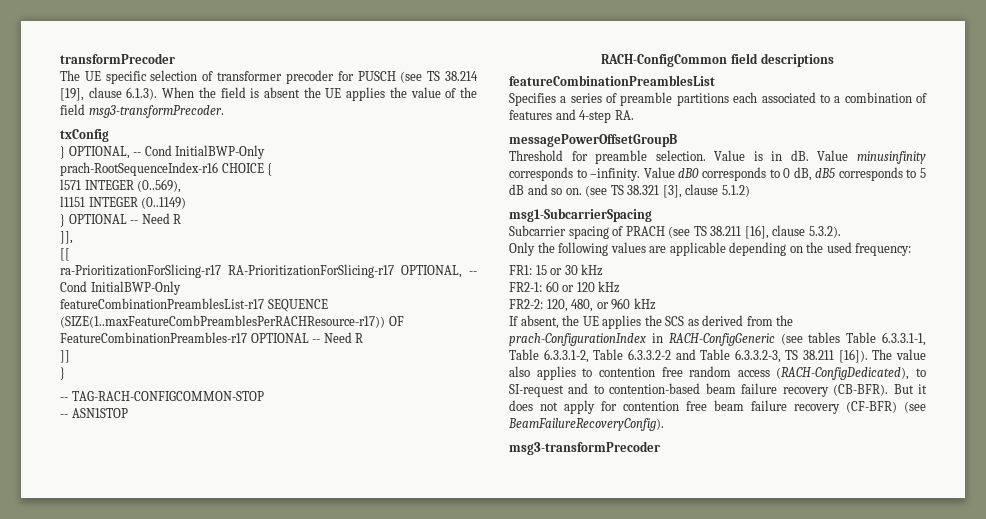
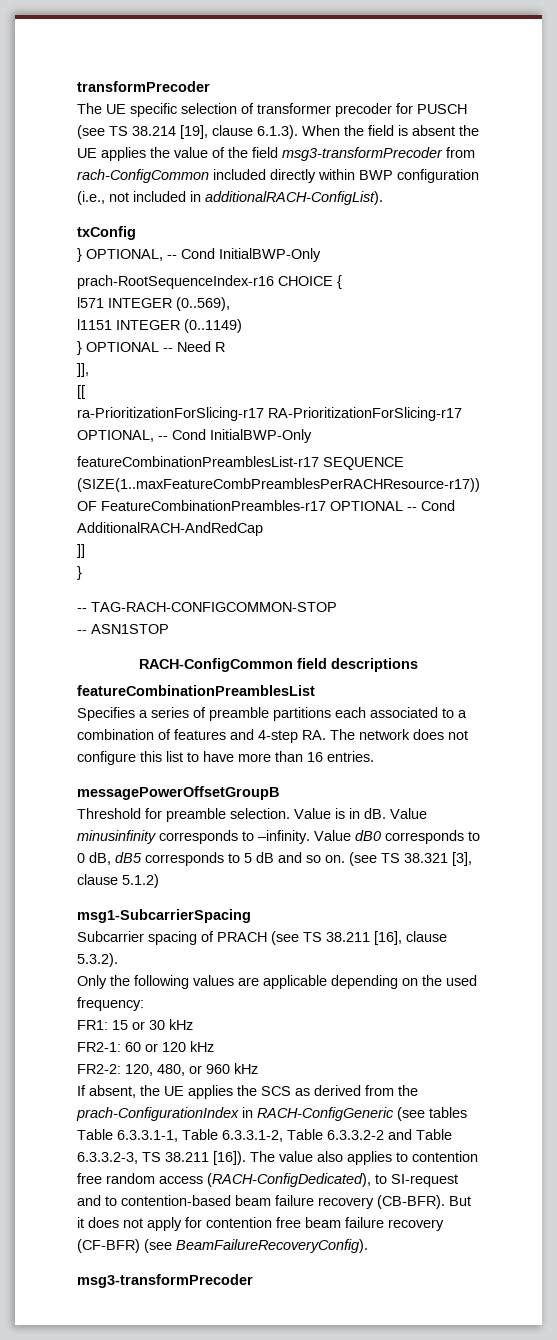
- The UE specific selection of transformer precoder for PUSCH (see TS 38.214 [19], clause 6.1.3). When the field is absent the UE applies the value of the field msg3-transformPrecoder.
+ The UE specific selection of transformer precoder for PUSCH (see TS 38.214 [19], clause 6.1.3). When the field is absent the UE applies the value of the field msg3-transformPrecoder from rach-ConfigCommon included directly within BWP configuration (i.e., not included in additionalRACH-ConfigList).
- featureCombinationPreamblesList-r17 SEQUENCE (SIZE(1..maxFeatureCombPreamblesPerRACHResource-r17)) OF FeatureCombinationPreambles-r17 OPTIONAL -- Need R
+ featureCombinationPreamblesList-r17 SEQUENCE (SIZE(1..maxFeatureCombPreamblesPerRACHResource-r17)) OF FeatureCombinationPreambles-r17 OPTIONAL -- Cond AdditionalRACH-AndRedCap
- Specifies a series of preamble partitions each associated to a combination of features and 4-step RA.
+ Specifies a series of preamble partitions each associated to a combination of features and 4-step RA. The network does not configure this list to have more than 16 entries.

